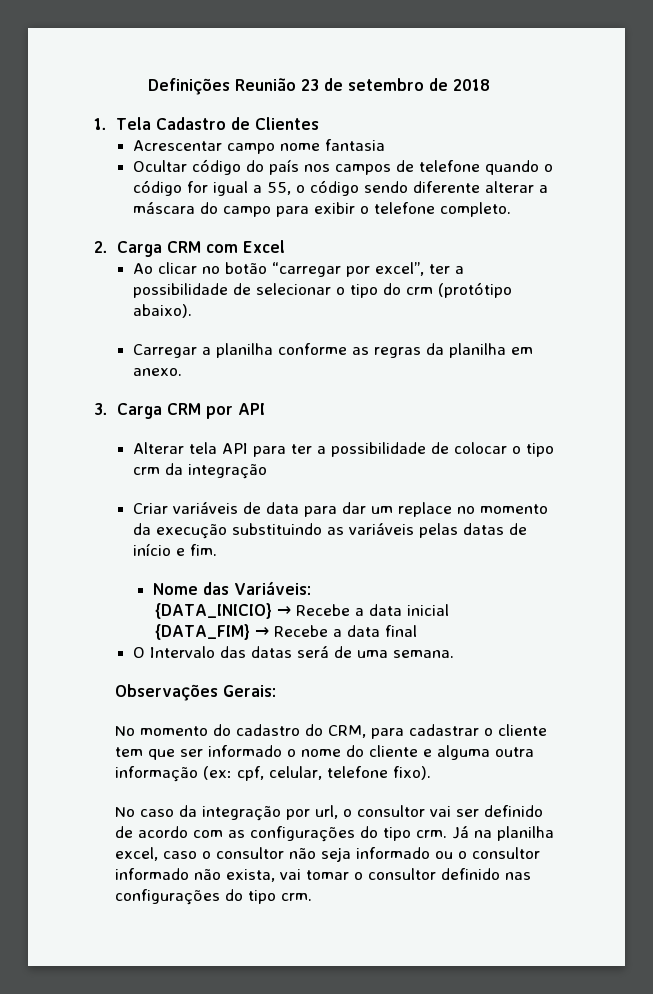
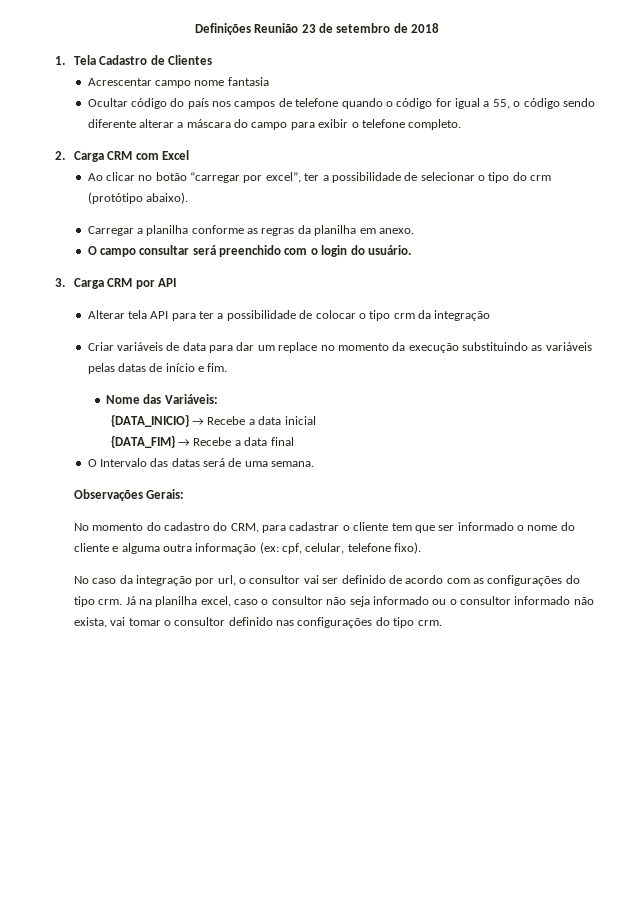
+ O campo consultar será preenchido com o login do usuário.

